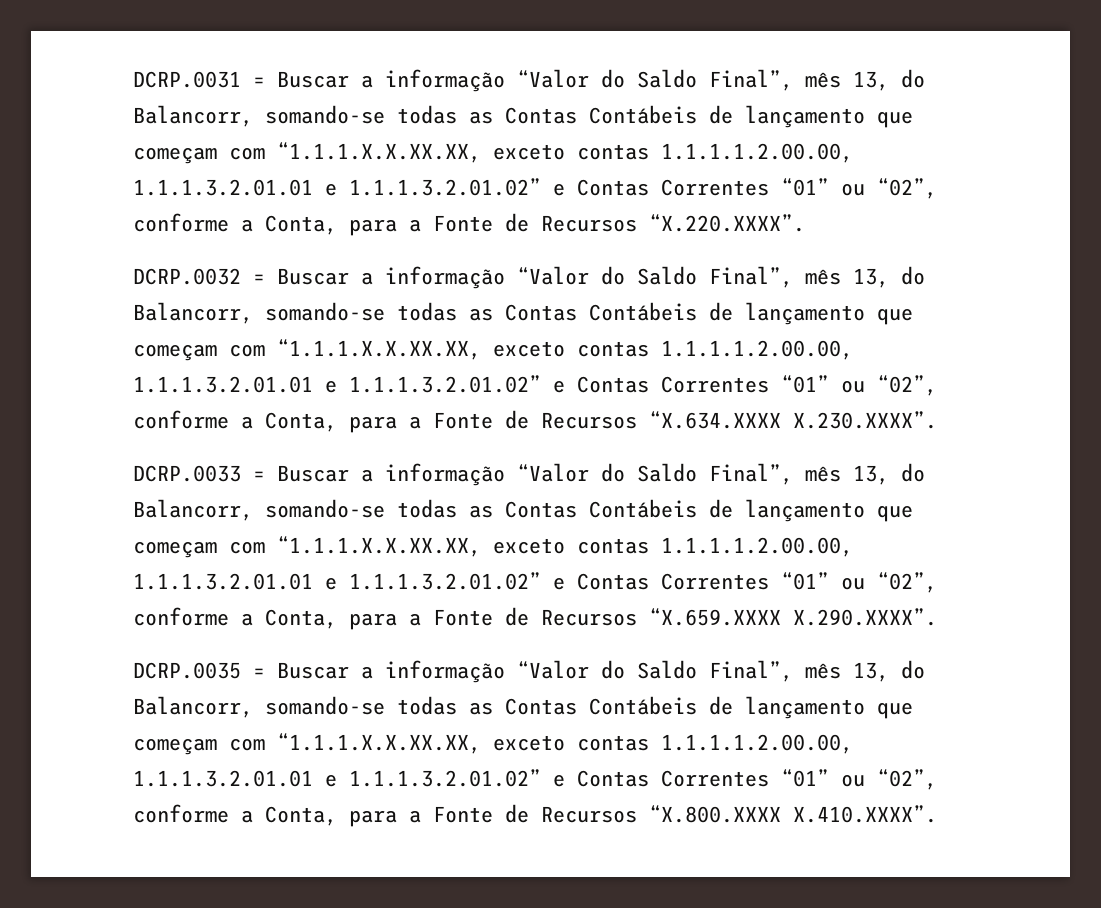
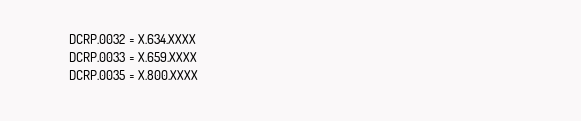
- DCRP.0031 = Buscar a informação “Valor do Saldo Final”, mês 13, do Balancorr, somando-se todas as Contas Contábeis de lançamento que começam com “1.1.1.X.X.XX.XX, exceto contas 1.1.1.1.2.00.00, 1.1.1.3.2.01.01 e 1.1.1.3.2.01.02” e Contas Correntes “01” ou “02”, conforme a Conta, para a Fonte de Recursos “X.220.XXXX”.
- DCRP.0032 = Buscar a informação “Valor do Saldo Final”, mês 13, do Balancorr, somando-se todas as Contas Contábeis de lançamento que começam com “1.1.1.X.X.XX.XX, exceto contas 1.1.1.1.2.00.00, 1.1.1.3.2.01.01 e 1.1.1.3.2.01.02” e Contas Correntes “01” ou “02”, conforme a Conta, para a Fonte de Recursos “X.634.XXXX X.230.XXXX”.
- DCRP.0033 = Buscar a informação “Valor do Saldo Final”, mês 13, do Balancorr, somando-se todas as Contas Contábeis de lançamento que começam com “1.1.1.X.X.XX.XX, exceto contas 1.1.1.1.2.00.00, 1.1.1.3.2.01.01 e 1.1.1.3.2.01.02” e Contas Correntes “01” ou “02”, conforme a Conta, para a Fonte de Recursos “X.659.XXXX X.290.XXXX”.
- DCRP.0035 = Buscar a informação “Valor do Saldo Final”, mês 13, do Balancorr, somando-se todas as Contas Contábeis de lançamento que começam com “1.1.1.X.X.XX.XX, exceto contas 1.1.1.1.2.00.00, 1.1.1.3.2.01.01 e 1.1.1.3.2.01.02” e Contas Correntes “01” ou “02”, conforme a Conta, para a Fonte de Recursos “X.800.XXXX X.410.XXXX”.
+ DCRP.0032 = X.634.XXXX
+ DCRP.0033 = X.659.XXXX
+ DCRP.0035 = X.800.XXXX

